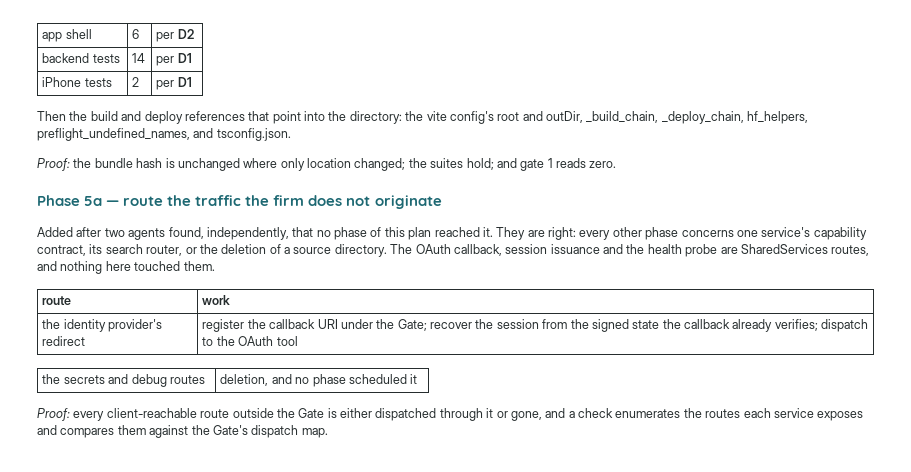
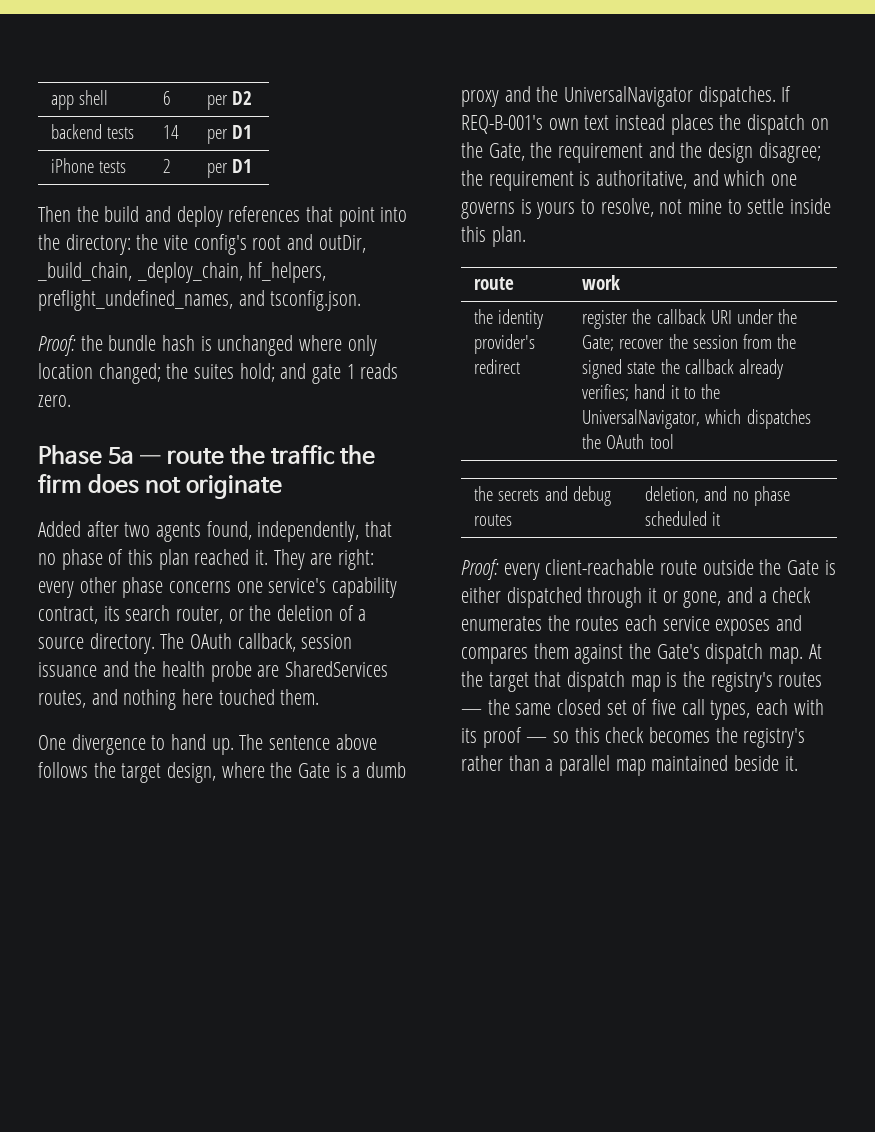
+ One divergence to hand up. The sentence above follows the target design, where the Gate is a dumb proxy and the UniversalNavigator dispatches. If REQ-B-001's own text instead places the dispatch on the Gate, the requirement and the design disagree; the requirement is authoritative, and which one governs is yours to resolve, not mine to settle inside this plan.
- the identity provider's redirect | register the callback URI under the Gate; recover the session from the signed state the callback already verifies; dispatch to the OAuth tool
+ the identity provider's redirect | register the callback URI under the Gate; recover the session from the signed state the callback already verifies; hand it to the UniversalNavigator, which dispatches the OAuth tool
+ At the target that dispatch map is the registry's routes — the same closed set of five call types, each with its proof — so this check becomes the registry's rather than a parallel map maintained beside it.

